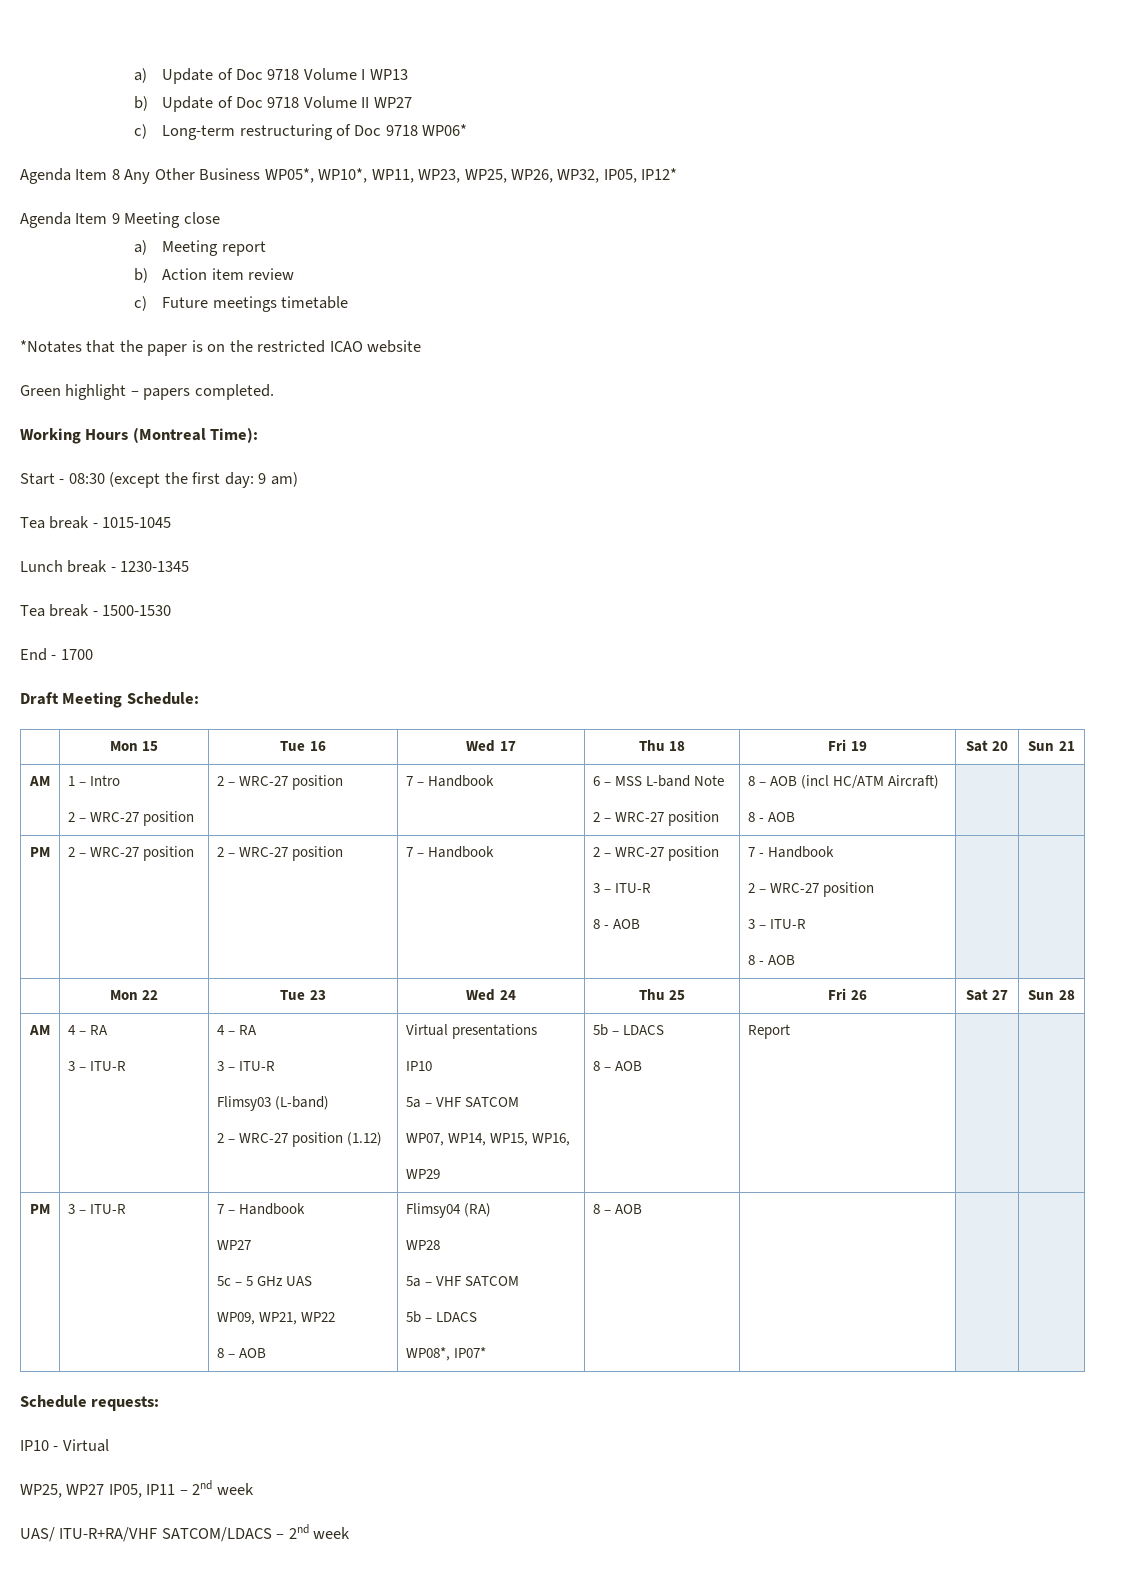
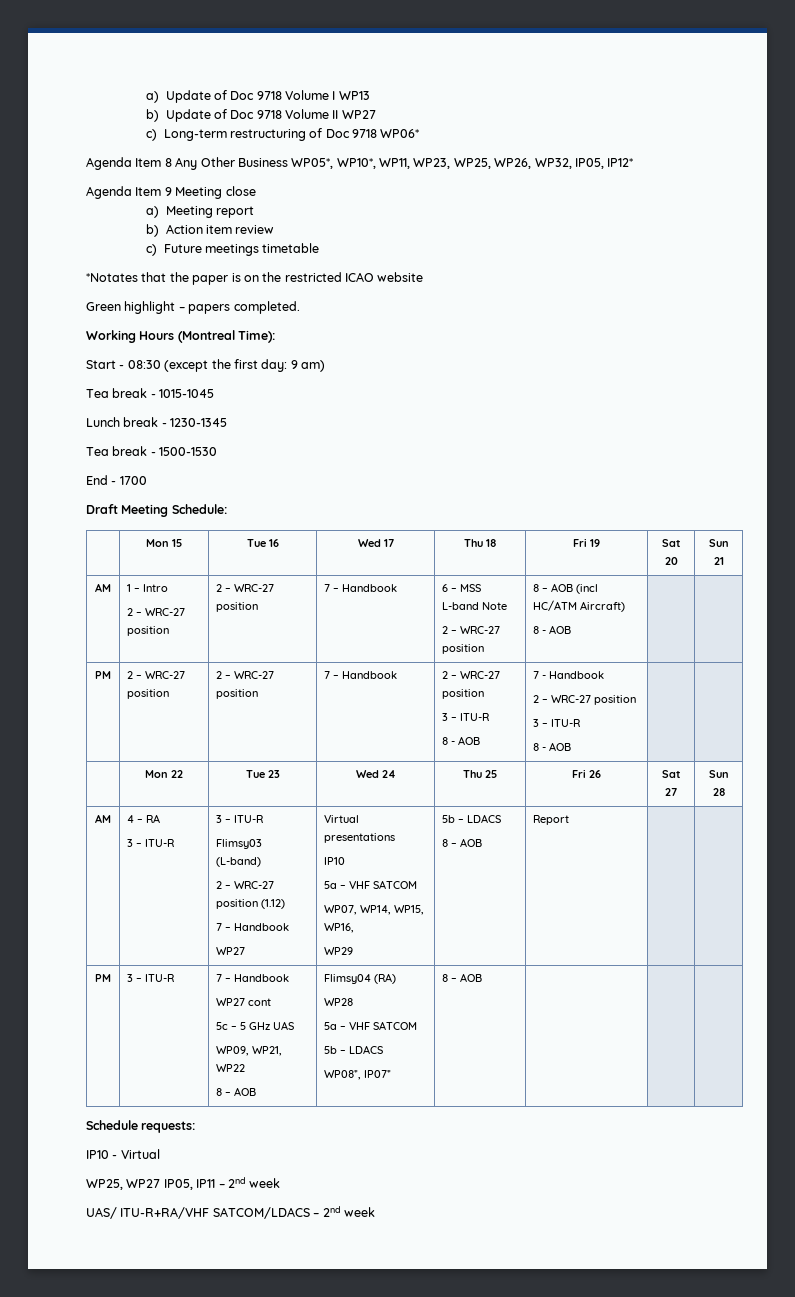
  AM | 4 – RA
- 3 – ITU-R | 4 – RA
- 3 – ITU-R
+ 3 – ITU-R | 3 – ITU-R
  Flimsy03 (L-band)
- 2 – WRC-27 position (1.12) | Virtual presentations
+ 2 – WRC-27 position (1.12)
+ 7 – Handbook
+ WP27 | Virtual presentations
  PM | 3 – ITU-R | 7 – Handbook
- WP27
+ WP27 cont

